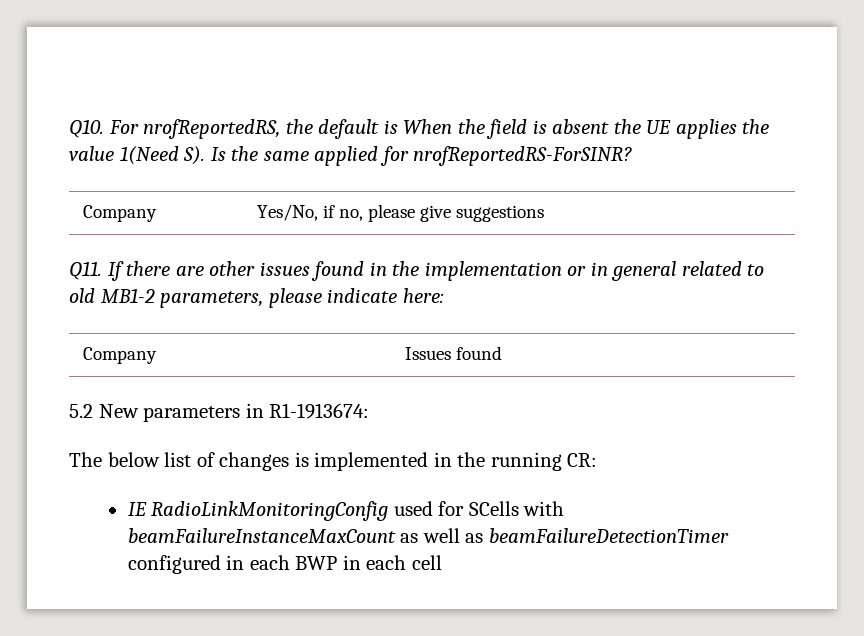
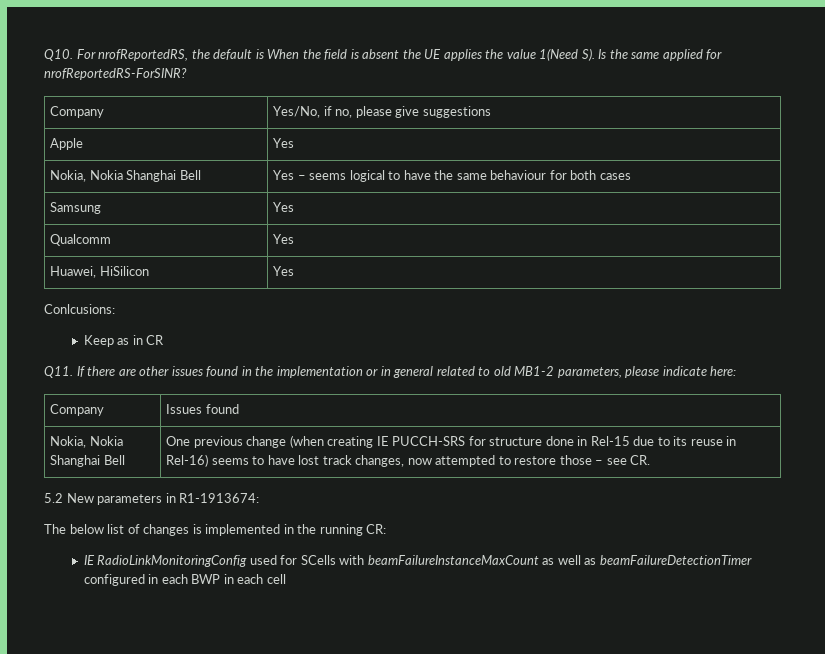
+ Apple | Yes
+ Nokia, Nokia Shanghai Bell | Yes – seems logical to have the same behaviour for both cases
+ Samsung | Yes
+ Qualcomm | Yes
+ Huawei, HiSilicon | Yes
+ Conlcusions:
+ Keep as in CR
+ Nokia, Nokia Shanghai Bell | One previous change (when creating IE PUCCH-SRS for structure done in Rel-15 due to its reuse in Rel-16) seems to have lost track changes, now attempted to restore those – see CR.

